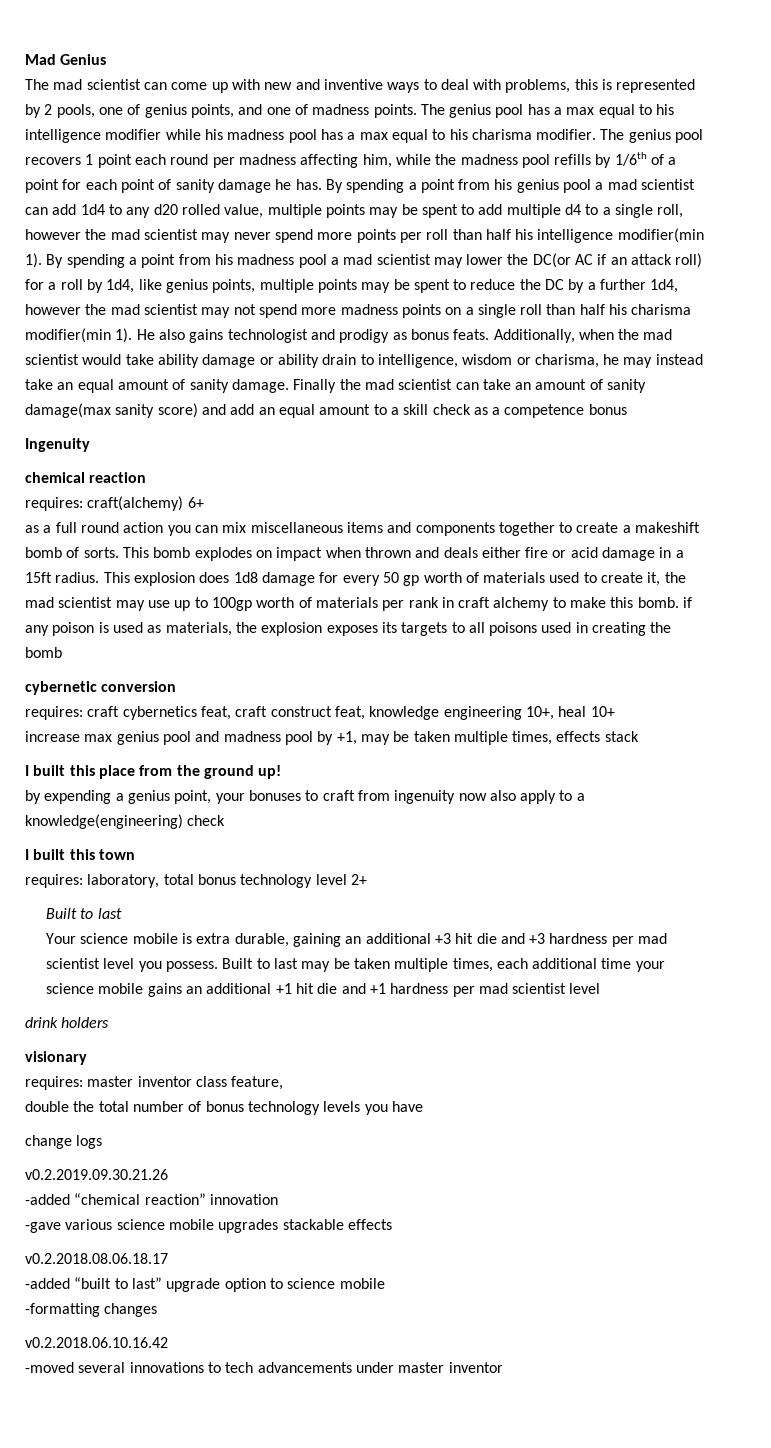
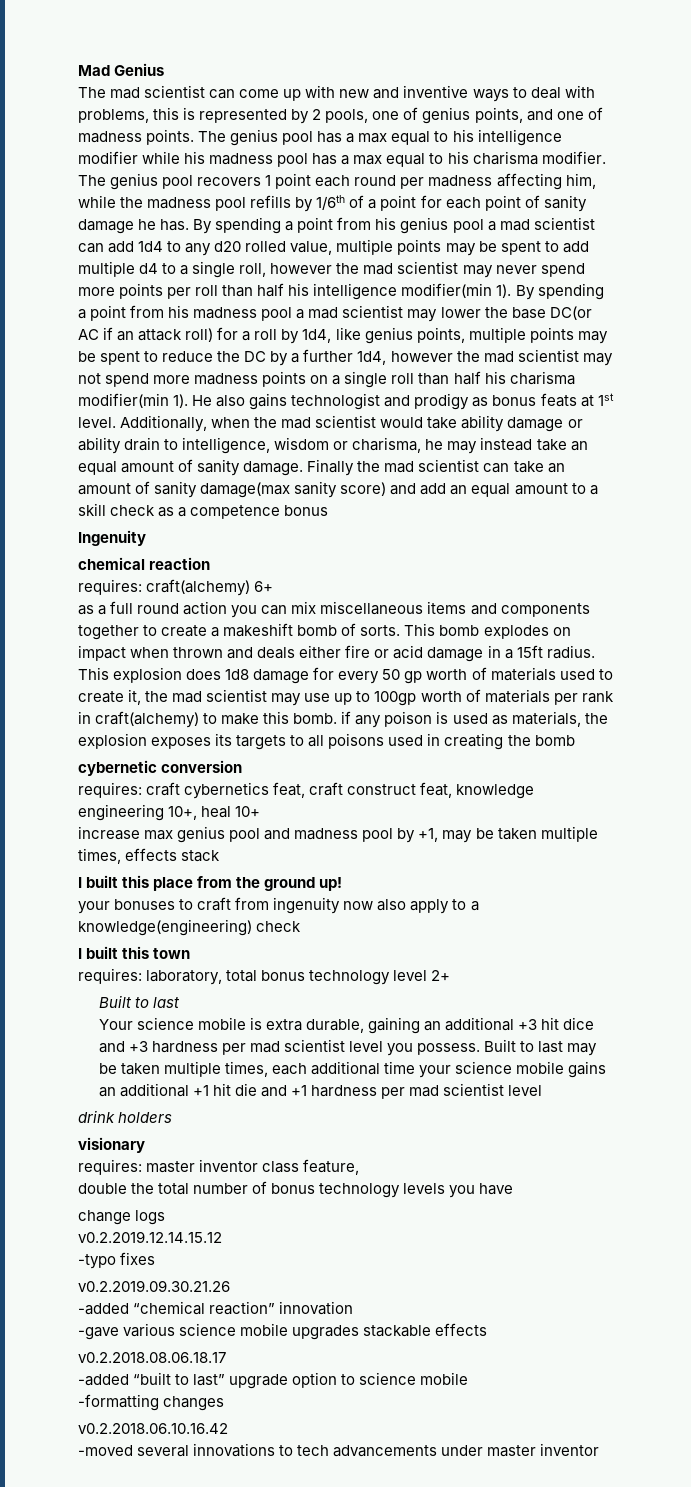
- By spending a point from his madness pool a mad scientist may lower the DC(or AC if an attack roll) for a roll by 1d4, like genius points, multiple points may be spent to reduce the DC by a further 1d4, however the mad scientist may not spend more madness points on a single roll than half his charisma modifier(min 1).
+ By spending a point from his madness pool a mad scientist may lower the base DC(or AC if an attack roll) for a roll by 1d4, like genius points, multiple points may be spent to reduce the DC by a further 1d4, however the mad scientist may not spend more madness points on a single roll than half his charisma modifier(min 1).
- He also gains technologist and prodigy as bonus feats.
+ He also gains technologist and prodigy as bonus feats at 1st level.
- This explosion does 1d8 damage for every 50 gp worth of materials used to create it, the mad scientist may use up to 100gp worth of materials per rank in craft alchemy to make this bomb. if any poison is used as materials, the explosion exposes its targets to all poisons used in creating the bomb
+ This explosion does 1d8 damage for every 50 gp worth of materials used to create it, the mad scientist may use up to 100gp worth of materials per rank in craft(alchemy) to make this bomb. if any poison is used as materials, the explosion exposes its targets to all poisons used in creating the bomb
- by expending a genius point, your bonuses to craft from ingenuity now also apply to a knowledge(engineering) check
+ your bonuses to craft from ingenuity now also apply to a knowledge(engineering) check
- Your science mobile is extra durable, gaining an additional +3 hit die and +3 hardness per mad scientist level you possess.
+ Your science mobile is extra durable, gaining an additional +3 hit dice and +3 hardness per mad scientist level you possess.
+ v0.2.2019.12.14.15.12
+ -typo fixes

